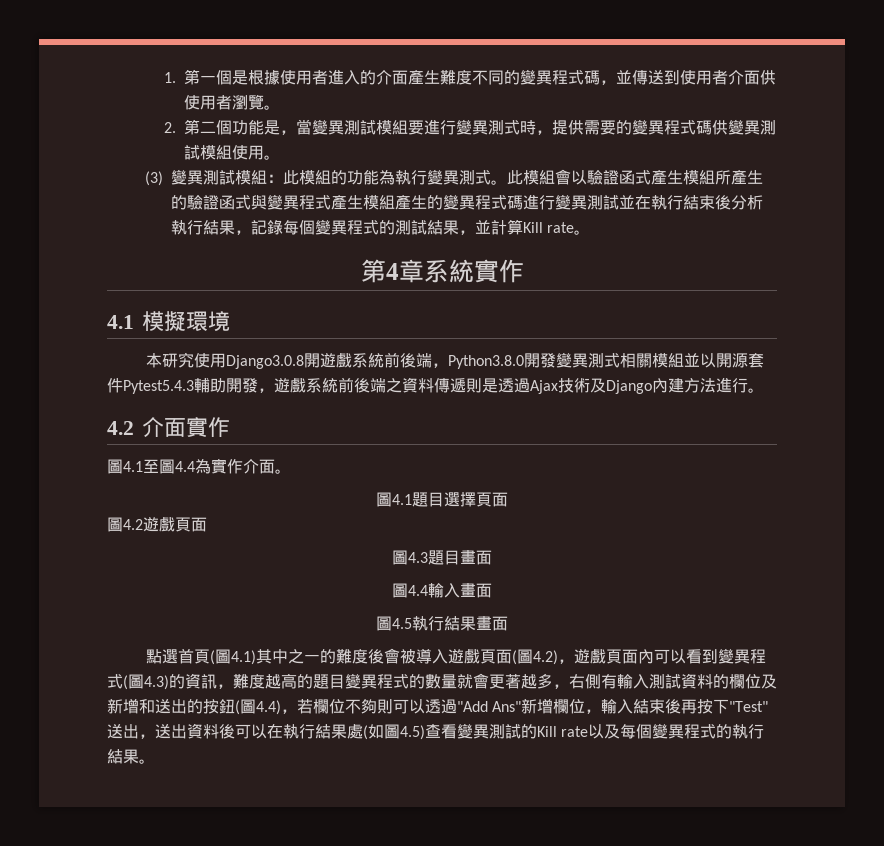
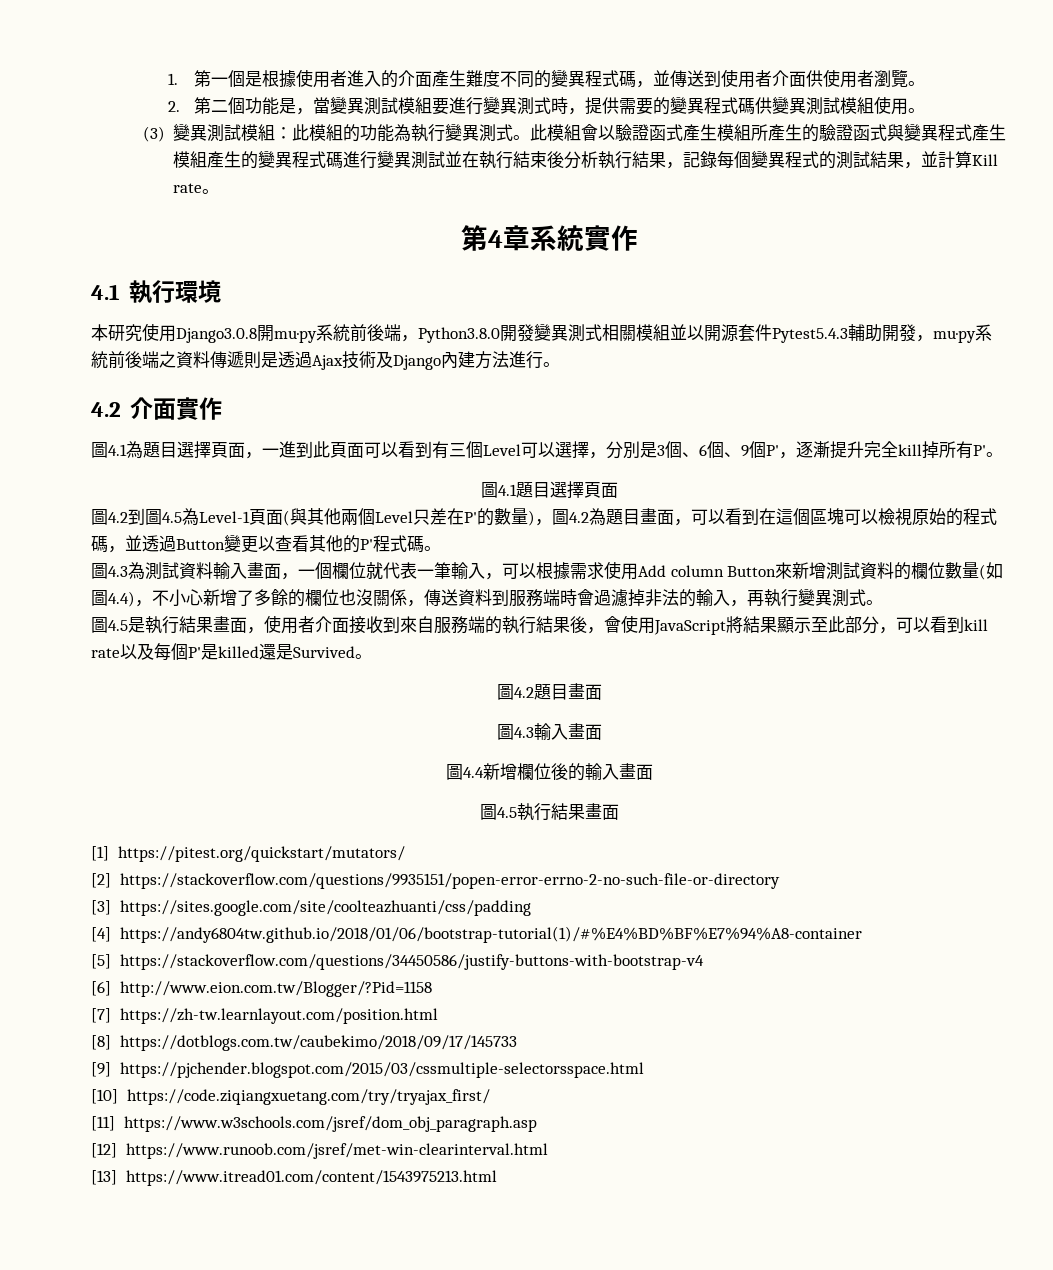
- 4.1模擬環境
+ 4.1執行環境
- 本研究使用Django3.0.8開遊戲系統前後端，Python3.8.0開發變異測式相關模組並以開源套件Pytest5.4.3輔助開發，遊戲系統前後端之資料傳遞則是透過Ajax技術及Django內建方法進行。
+ 本研究使用Django3.0.8開mu·py系統前後端，Python3.8.0開發變異測式相關模組並以開源套件Pytest5.4.3輔助開發，mu·py系統前後端之資料傳遞則是透過Ajax技術及Django內建方法進行。
- 圖4.1至圖4.4為實作介面。
+ 圖4.1為題目選擇頁面，一進到此頁面可以看到有三個Level可以選擇，分別是3個、6個、9個P'，逐漸提升完全kill掉所有P'。
- 圖4.2遊戲頁面
- 圖4.3題目畫面
- 圖4.4輸入畫面
+ 圖4.2到圖4.5為Level-1頁面(與其他兩個Level只差在P'的數量)，圖4.2為題目畫面，可以看到在這個區塊可以檢視原始的程式碼，並透過Button變更以查看其他的P'程式碼。
+ 圖4.3為測試資料輸入畫面，一個欄位就代表一筆輸入，可以根據需求使用Add column Button來新增測試資料的欄位數量(如圖4.4)，不小心新增了多餘的欄位也沒關係，傳送資料到服務端時會過濾掉非法的輸入，再執行變異測式。
+ 圖4.5是執行結果畫面，使用者介面接收到來自服務端的執行結果後，會使用JavaScript將結果顯示至此部分，可以看到kill rate以及每個P'是killed還是Survived。
+ 圖4.2題目畫面
+ 圖4.3輸入畫面
+ 圖4.4新增欄位後的輸入畫面
- 點選首頁(圖4.1)其中之一的難度後會被導入遊戲頁面(圖4.2)，遊戲頁面內可以看到變異程式(圖4.3)的資訊，難度越高的題目變異程式的數量就會更著越多，右側有輸入測試資料的欄位及新增和送出的按鈕(圖4.4)，若欄位不夠則可以透過"Add Ans"新增欄位，輸入結束後再按下"Test"送出，送出資料後可以在執行結果處(如圖4.5)查看變異測試的Kill rate以及每個變異程式的執行結果。
+ [1] https://pitest.org/quickstart/mutators/
+ [2] https://stackoverflow.com/questions/9935151/popen-error-errno-2-no-such-file-or-directory
+ [3] https://sites.google.com/site/coolteazhuanti/css/padding
+ [4] https://andy6804tw.github.io/2018/01/06/bootstrap-tutorial(1)/#%E4%BD%BF%E7%94%A8-container
+ [5] https://stackoverflow.com/questions/34450586/justify-buttons-with-bootstrap-v4
+ [6] http://www.eion.com.tw/Blogger/?Pid=1158
+ [7] https://zh-tw.learnlayout.com/position.html
+ [8] https://dotblogs.com.tw/caubekimo/2018/09/17/145733
+ [9] https://pjchender.blogspot.com/2015/03/cssmultiple-selectorsspace.html
+ [10] https://code.ziqiangxuetang.com/try/tryajax_first/
+ [11] https://www.w3schools.com/jsref/dom_obj_paragraph.asp
+ [12] https://www.runoob.com/jsref/met-win-clearinterval.html
+ [13] https://www.itread01.com/content/1543975213.html

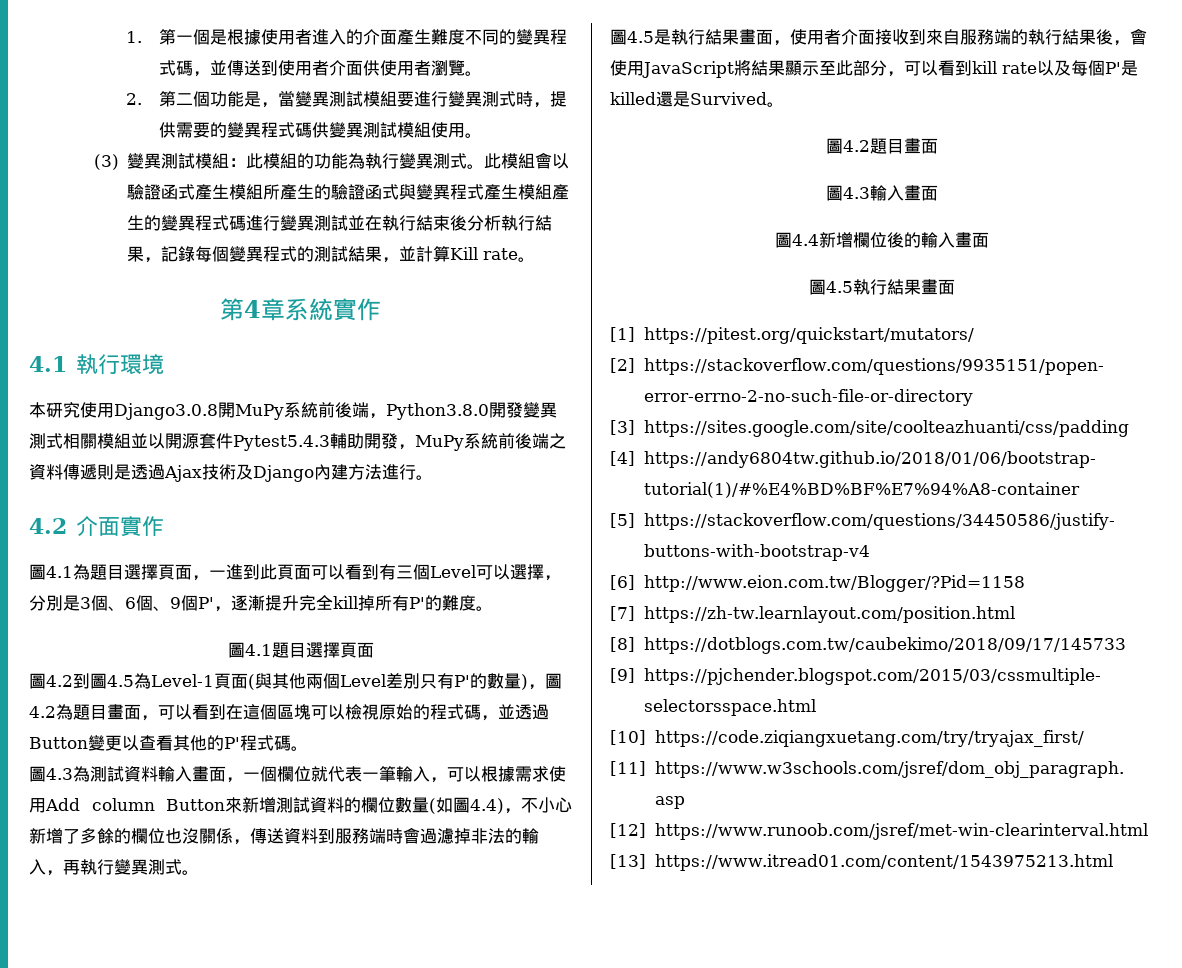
- 本研究使用Django3.0.8開mu·py系統前後端，Python3.8.0開發變異測式相關模組並以開源套件Pytest5.4.3輔助開發，mu·py系統前後端之資料傳遞則是透過Ajax技術及Django內建方法進行。
+ 本研究使用Django3.0.8開MuPy系統前後端，Python3.8.0開發變異測式相關模組並以開源套件Pytest5.4.3輔助開發，MuPy系統前後端之資料傳遞則是透過Ajax技術及Django內建方法進行。
- 圖4.1為題目選擇頁面，一進到此頁面可以看到有三個Level可以選擇，分別是3個、6個、9個P'，逐漸提升完全kill掉所有P'。
+ 圖4.1為題目選擇頁面，一進到此頁面可以看到有三個Level可以選擇，分別是3個、6個、9個P'，逐漸提升完全kill掉所有P'的難度。
- 圖4.2到圖4.5為Level-1頁面(與其他兩個Level只差在P'的數量)，圖4.2為題目畫面，可以看到在這個區塊可以檢視原始的程式碼，並透過Button變更以查看其他的P'程式碼。
+ 圖4.2到圖4.5為Level-1頁面(與其他兩個Level差別只有P'的數量)，圖4.2為題目畫面，可以看到在這個區塊可以檢視原始的程式碼，並透過Button變更以查看其他的P'程式碼。

